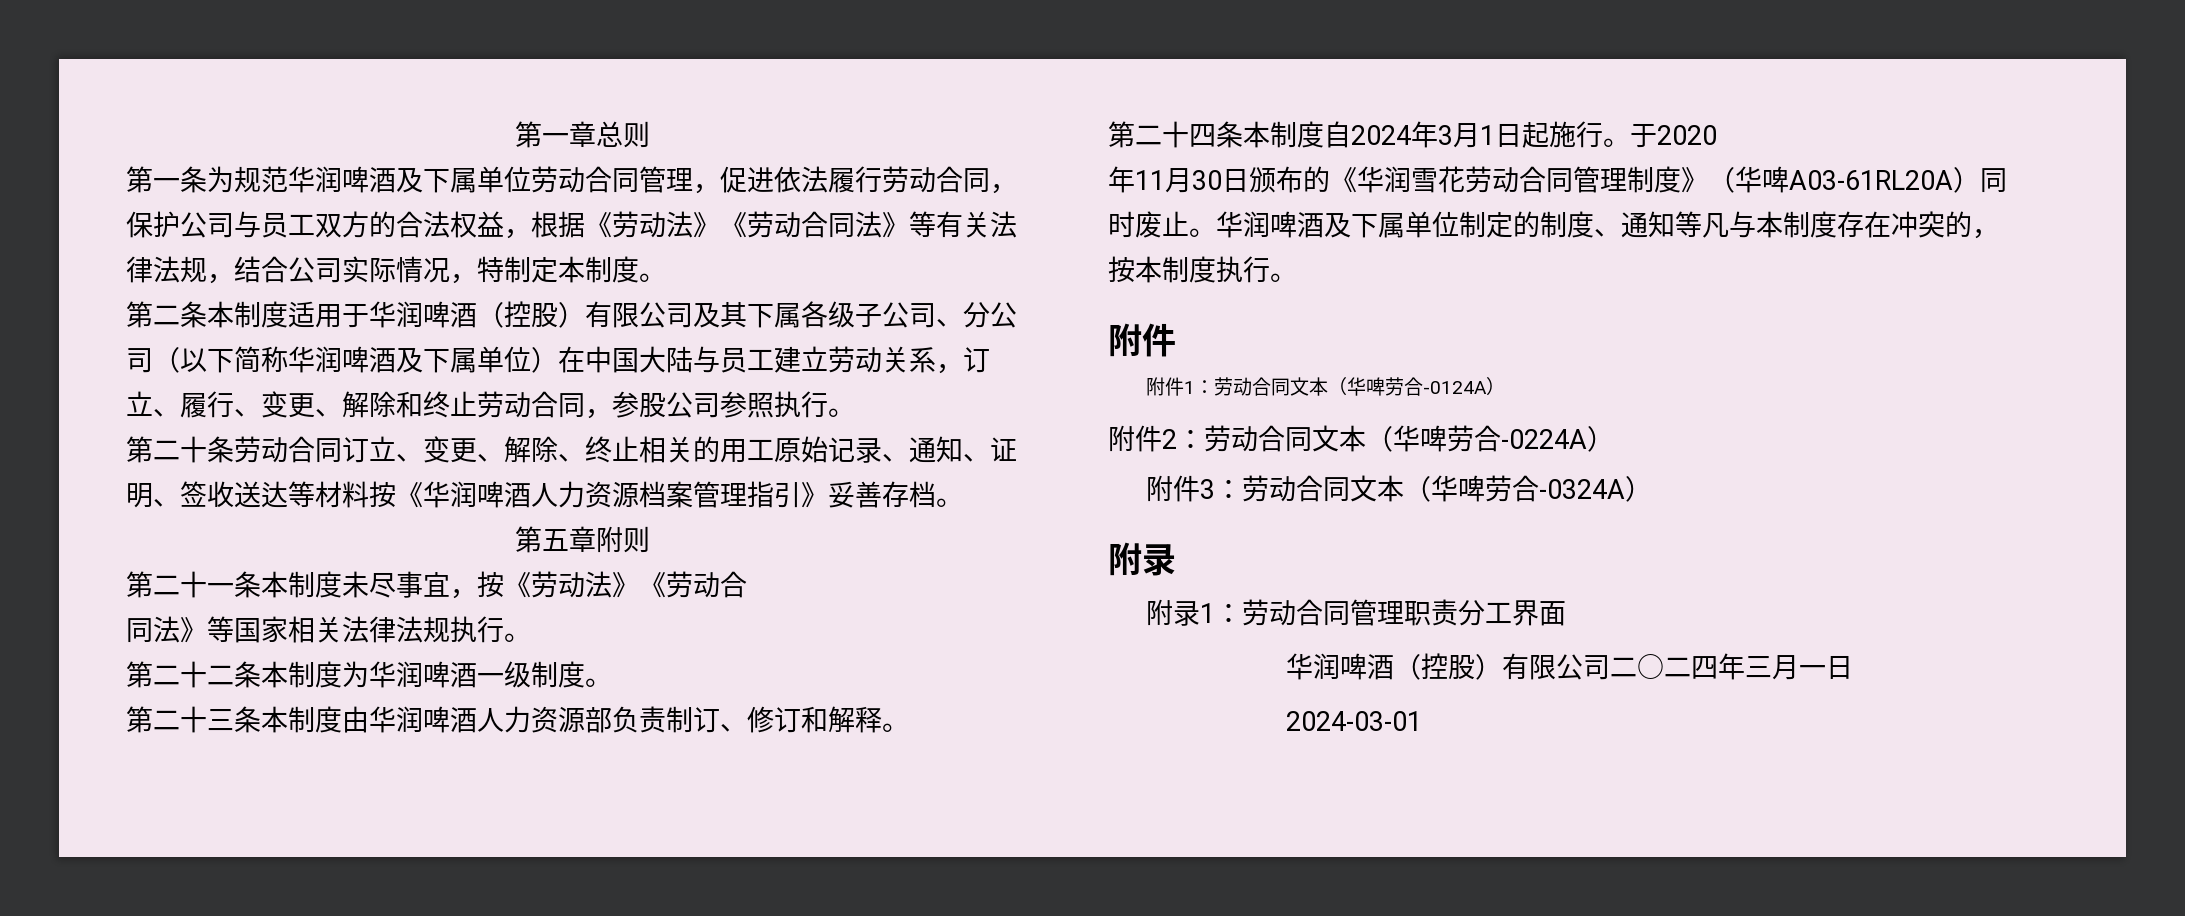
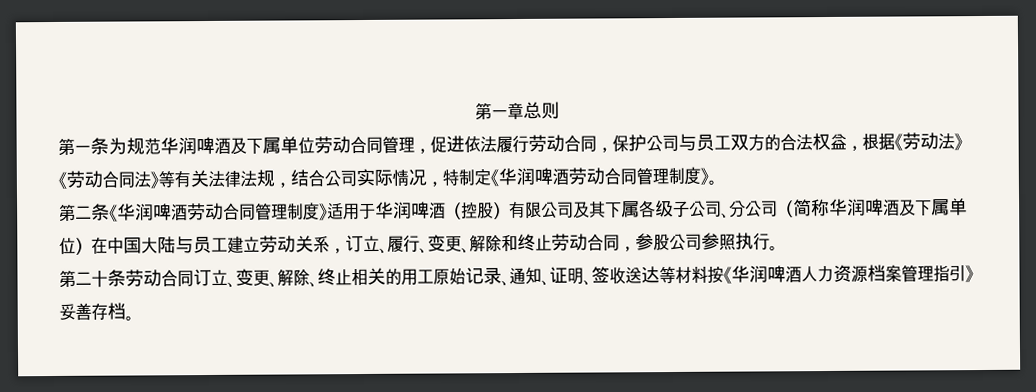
- 第一条为规范华润啤酒及下属单位劳动合同管理，促进依法履行劳动合同，保护公司与员工双方的合法权益，根据《劳动法》《劳动合同法》等有关法律法规，结合公司实际情况，特制定本制度。
- 第二条本制度适用于华润啤酒（控股）有限公司及其下属各级子公司、分公司（以下简称华润啤酒及下属单位）在中国大陆与员工建立劳动关系，订立、履行、变更、解除和终止劳动合同，参股公司参照执行。
+ 第一条为规范华润啤酒及下属单位劳动合同管理，促进依法履行劳动合同，保护公司与员工双方的合法权益，根据《劳动法》《劳动合同法》等有关法律法规，结合公司实际情况，特制定《华润啤酒劳动合同管理制度》。
+ 第二条《华润啤酒劳动合同管理制度》适用于华润啤酒（控股）有限公司及其下属各级子公司、分公司（简称华润啤酒及下属单位）在中国大陆与员工建立劳动关系，订立、履行、变更、解除和终止劳动合同，参股公司参照执行。
- 第五章附则
- 第二十一条本制度未尽事宜，按《劳动法》《劳动合
- 同法》等国家相关法律法规执行。
- 第二十二条本制度为华润啤酒一级制度。
- 第二十三条本制度由华润啤酒人力资源部负责制订、修订和解释。
- 第二十四条本制度自2024年3月1日起施行。于2020
- 年11月30日颁布的《华润雪花劳动合同管理制度》（华啤A03-61RL20A）同时废止。华润啤酒及下属单位制定的制度、通知等凡与本制度存在冲突的，按本制度执行。
- 附件
- 附件1：劳动合同文本（华啤劳合-0124A）
- 附件2：劳动合同文本（华啤劳合-0224A）
- 附件3：劳动合同文本（华啤劳合-0324A）
- 附录
- 附录1：劳动合同管理职责分工界面
- 华润啤酒（控股）有限公司二○二四年三月一日
- 2024-03-01

